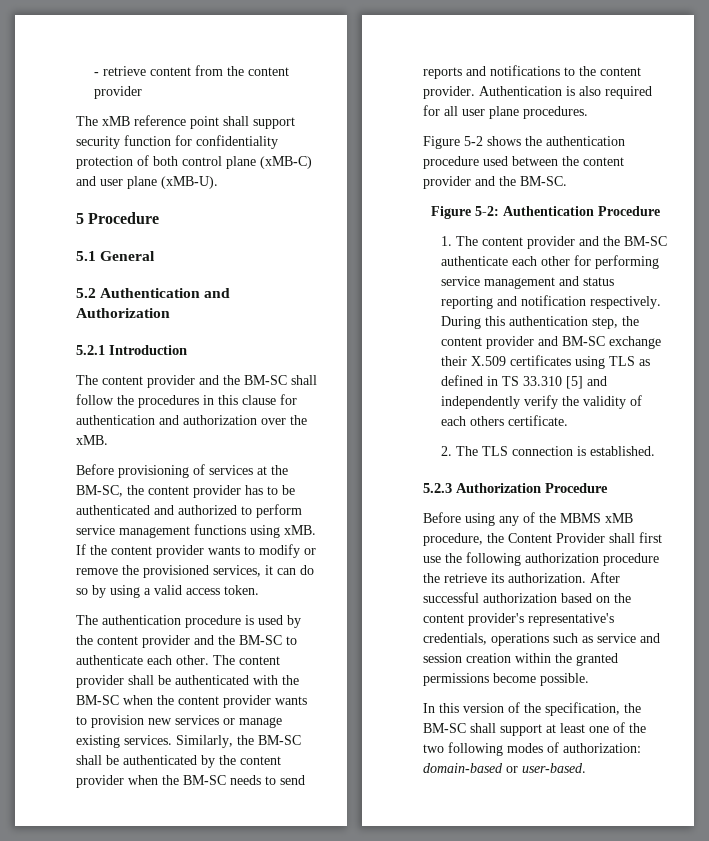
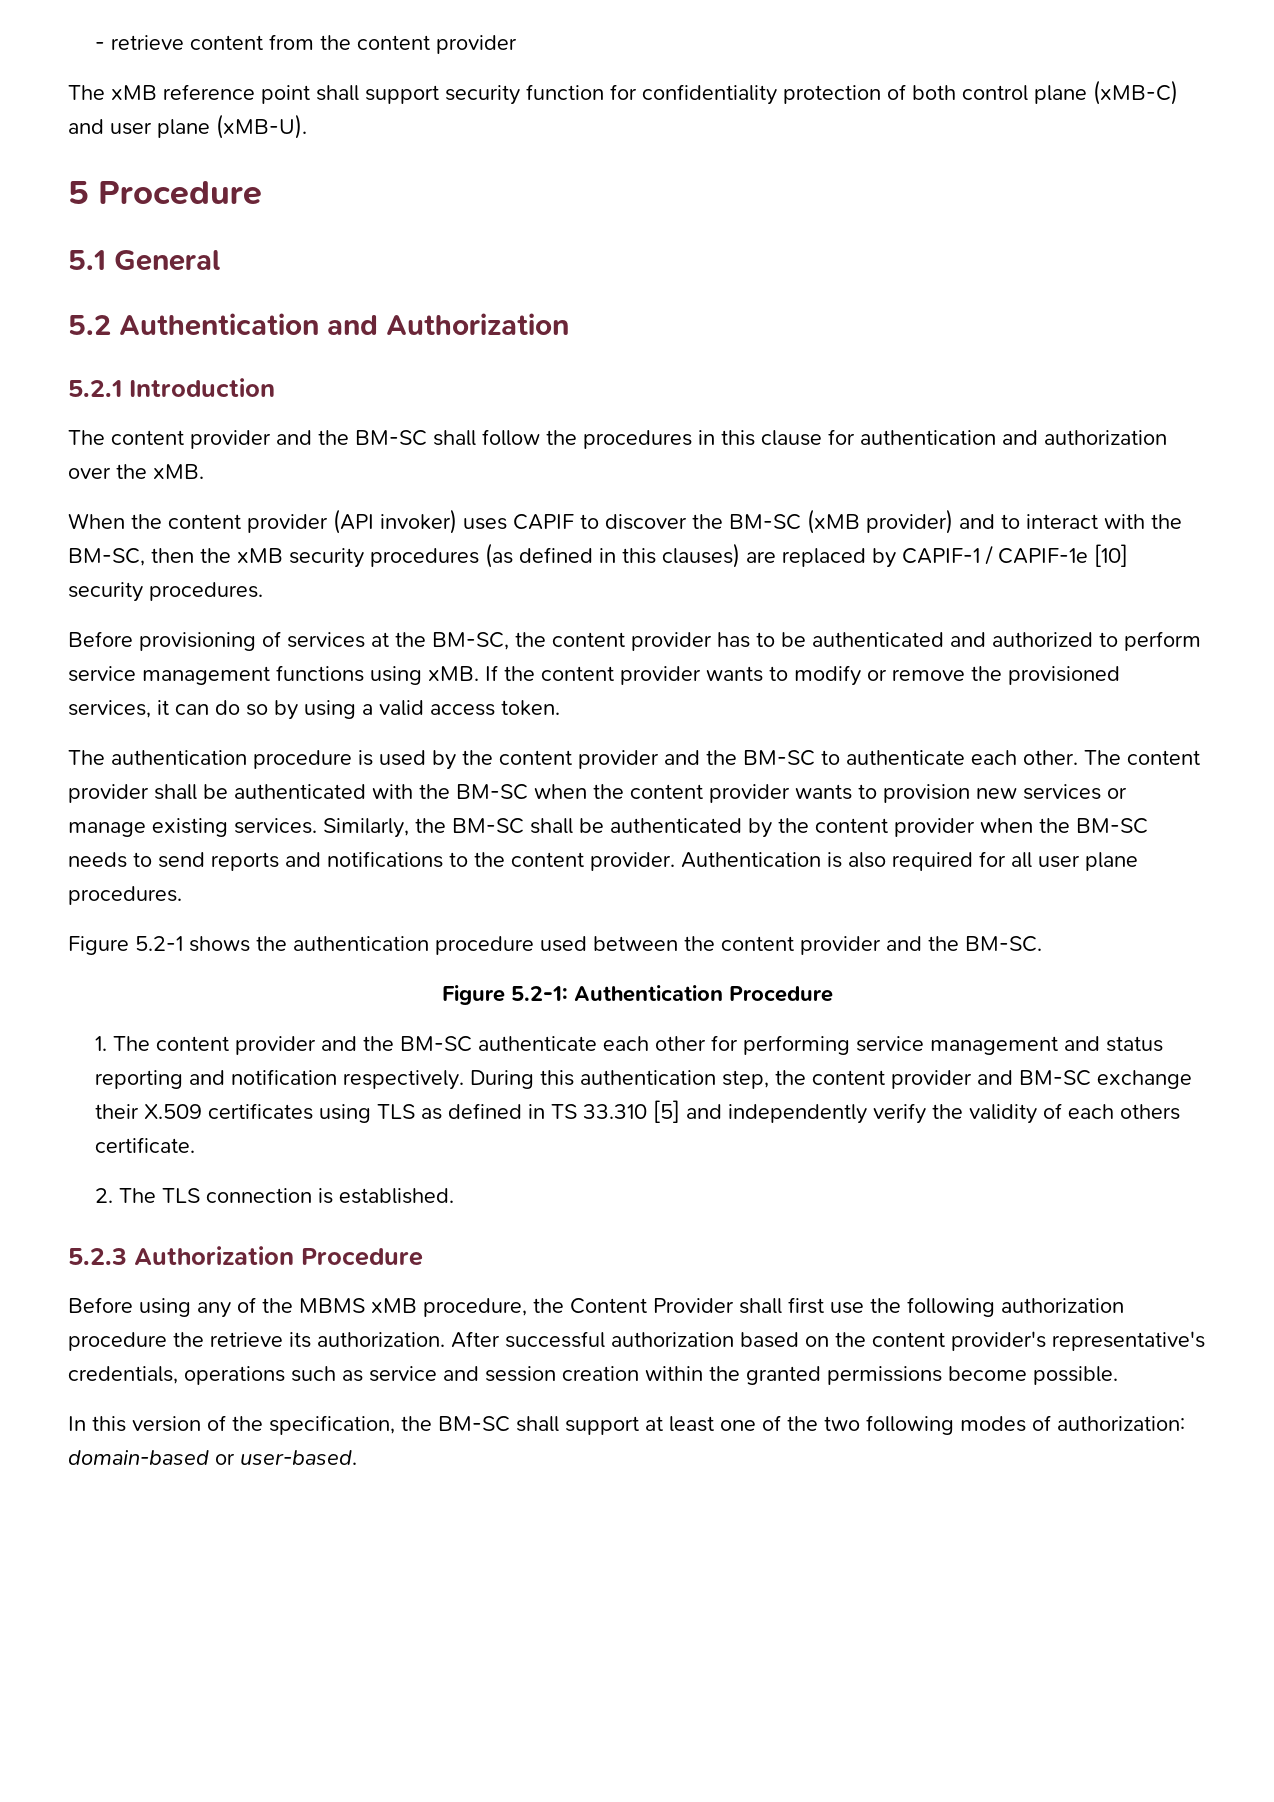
+ When the content provider (API invoker) uses CAPIF to discover the BM-SC (xMB provider) and to interact with the BM-SC, then the xMB security procedures (as defined in this clauses) are replaced by CAPIF-1 / CAPIF-1e [10] security procedures.
- Figure 5-2 shows the authentication procedure used between the content provider and the BM-SC.
+ Figure 5.2-1 shows the authentication procedure used between the content provider and the BM-SC.
- Figure 5-2: Authentication Procedure
+ Figure 5.2-1: Authentication Procedure

